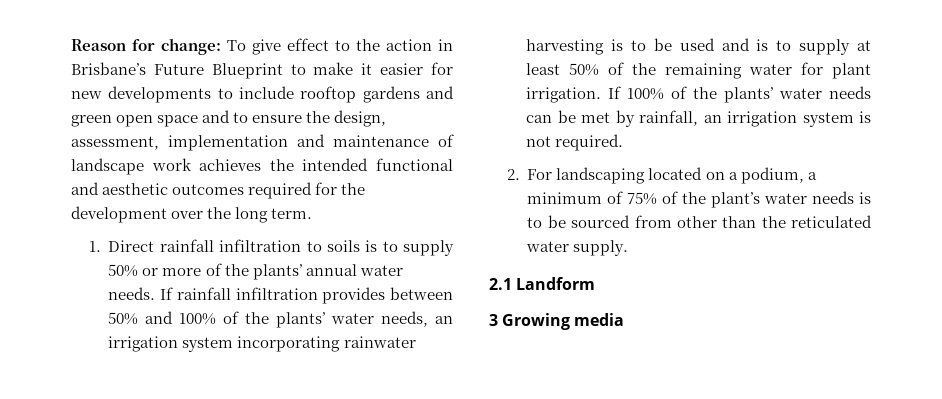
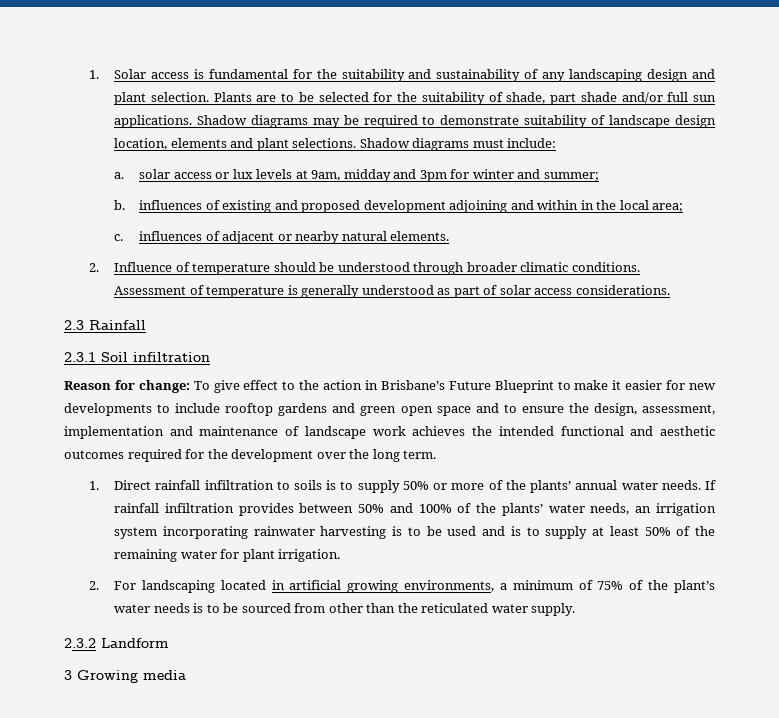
+ 1. Solar access is fundamental for the suitability and sustainability of any landscaping design and plant selection. Plants are to be selected for the suitability of shade, part shade and/or full sun applications. Shadow diagrams may be required to demonstrate suitability of landscape design location, elements and plant selections. Shadow diagrams must include:
+ a. solar access or lux levels at 9am, midday and 3pm for winter and summer;
+ b. influences of existing and proposed development adjoining and within in the local area;
+ c. influences of adjacent or nearby natural elements.
+ 2. Influence of temperature should be understood through broader climatic conditions. Assessment of temperature is generally understood as part of solar access considerations.
+ 2.3 Rainfall
+ 2.3.1 Soil infiltration
- If 100% of the plants’ water needs can be met by rainfall, an irrigation system is not required.
- 2. For landscaping located on a podium, a minimum of 75% of the plant’s water needs is to be sourced from other than the reticulated water supply.
+ 2. For landscaping located in artificial growing environments, a minimum of 75% of the plant’s water needs is to be sourced from other than the reticulated water supply.
- 2.1 Landform
+ 2.3.2 Landform

